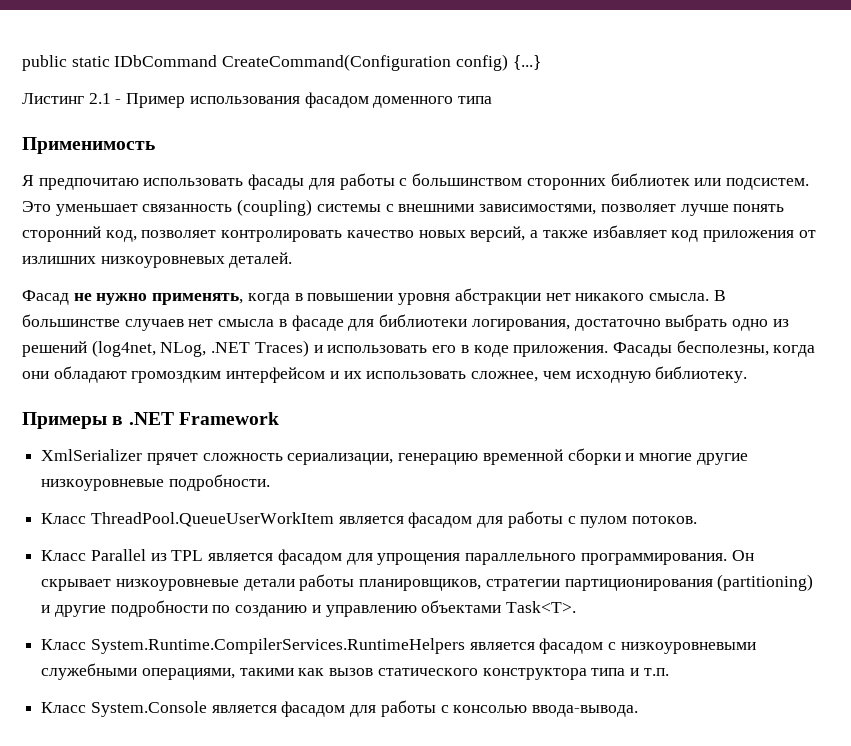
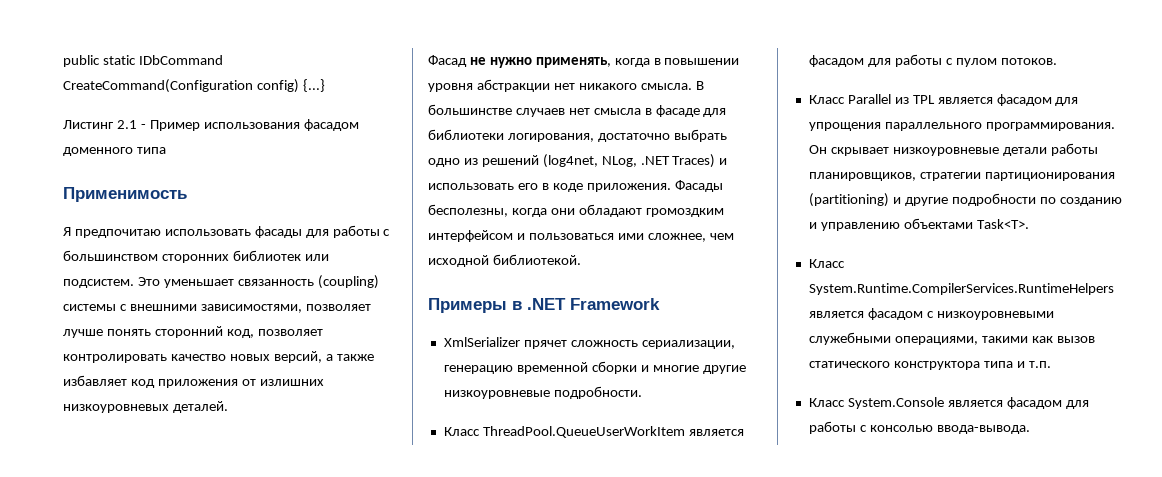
- Фасады бесполезны, когда они обладают громоздким интерфейсом и их использовать сложнее, чем исходную библиотеку.
+ Фасады бесполезны, когда они обладают громоздким интерфейсом и пользоваться ими сложнее, чем исходной библиотекой.

